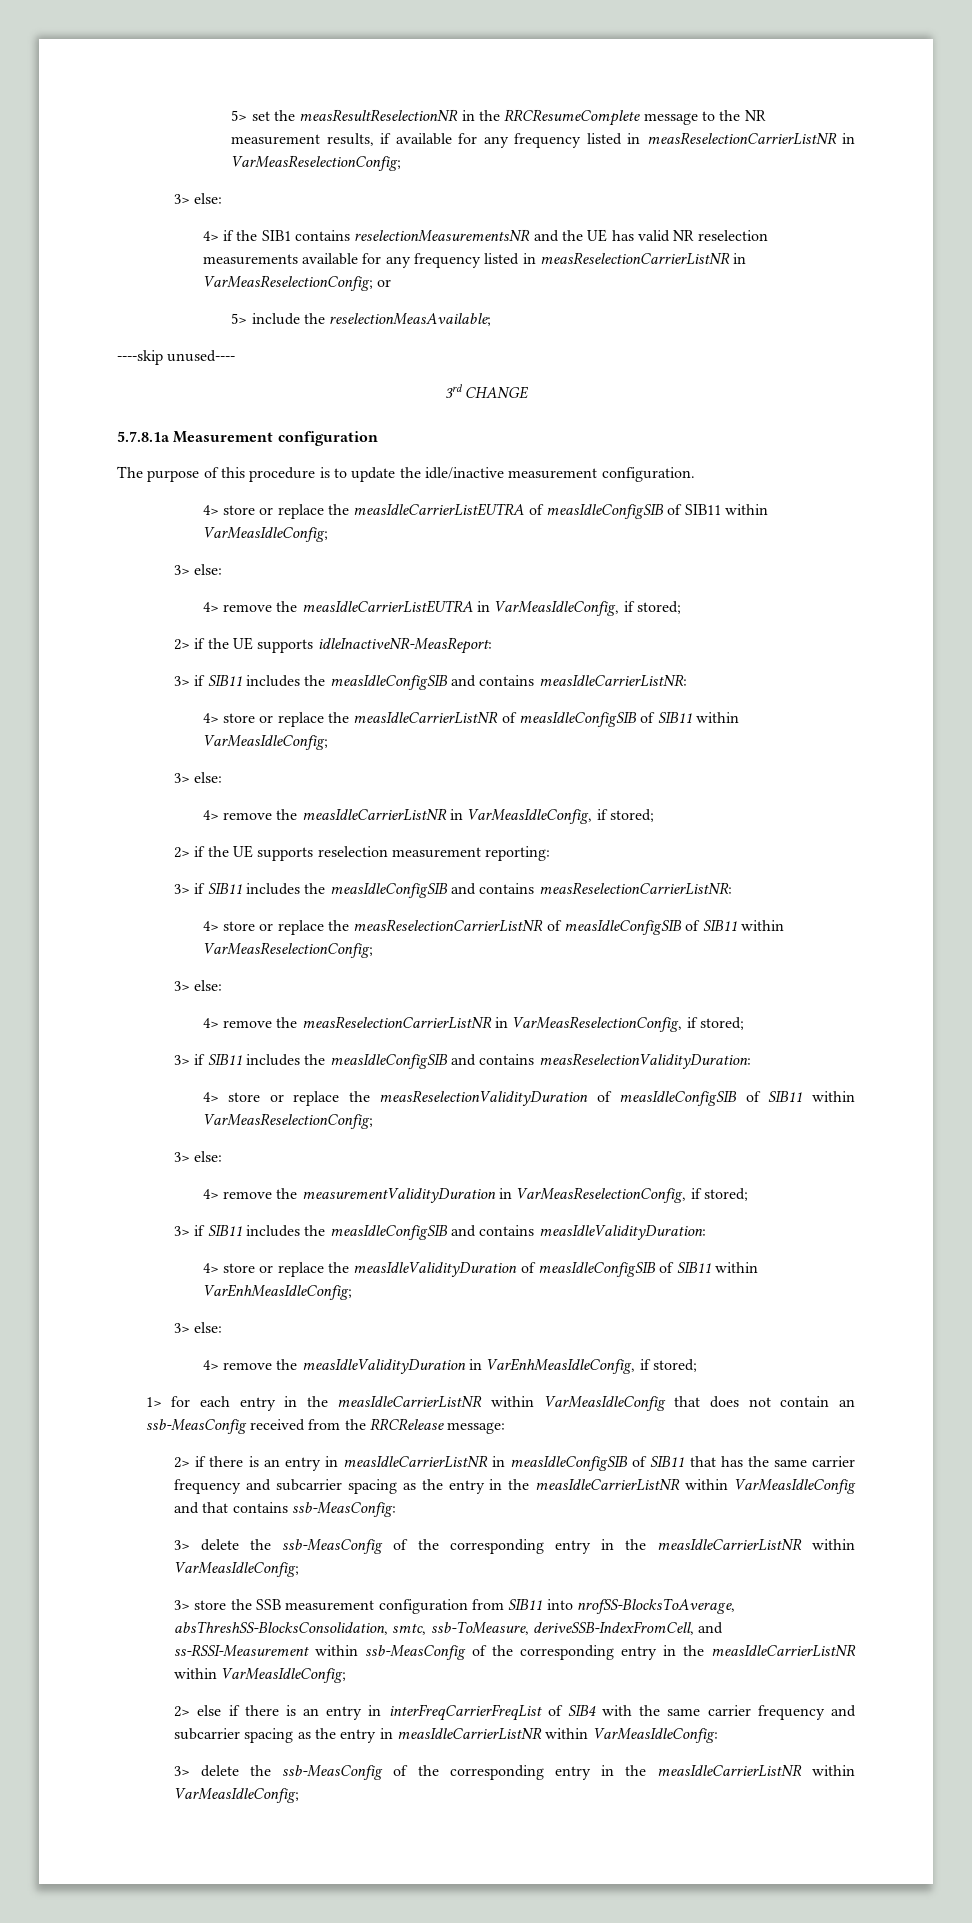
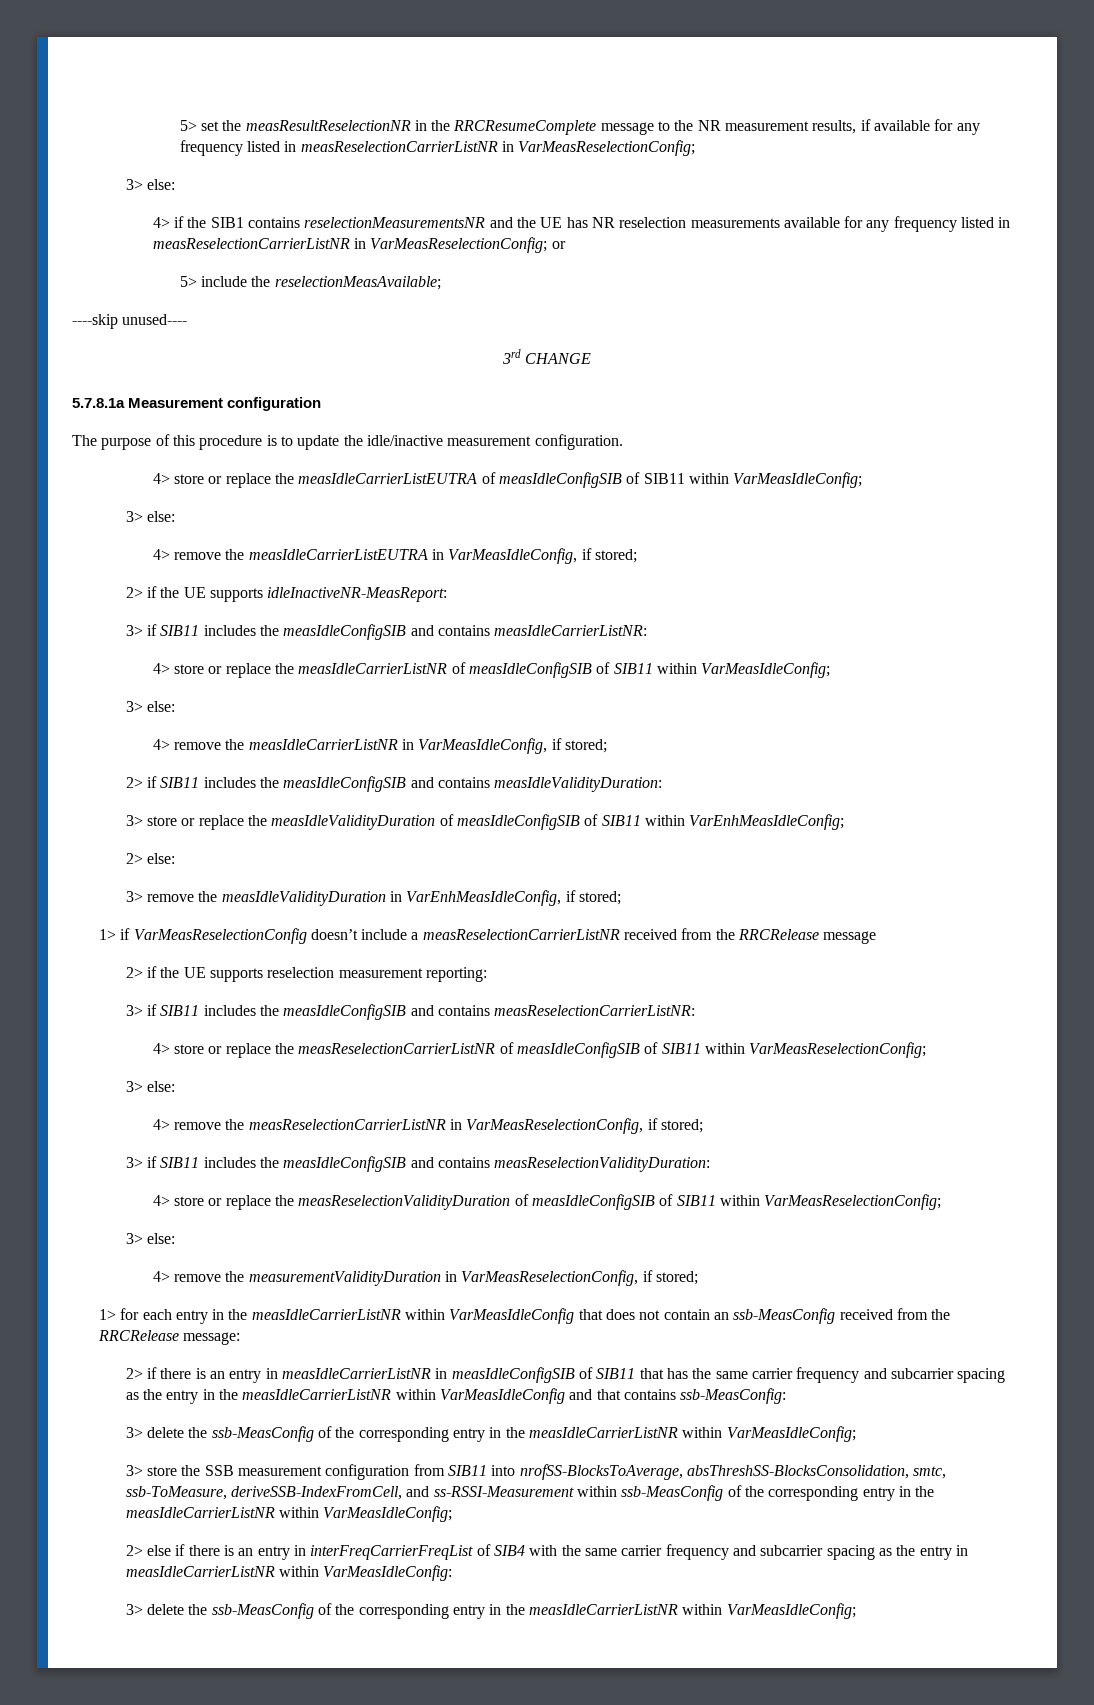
- 4> if the SIB1 contains reselectionMeasurementsNR and the UE has valid NR reselection measurements available for any frequency listed in measReselectionCarrierListNR in VarMeasReselectionConfig; or
+ 4> if the SIB1 contains reselectionMeasurementsNR and the UE has NR reselection measurements available for any frequency listed in measReselectionCarrierListNR in VarMeasReselectionConfig; or
+ 2> if SIB11 includes the measIdleConfigSIB and contains measIdleValidityDuration:
+ 3> store or replace the measIdleValidityDuration of measIdleConfigSIB of SIB11 within VarEnhMeasIdleConfig;
+ 2> else:
+ 3> remove the measIdleValidityDuration in VarEnhMeasIdleConfig, if stored;
+ 1> if VarMeasReselectionConfig doesn’t include a measReselectionCarrierListNR received from the RRCRelease message
- 3> if SIB11 includes the measIdleConfigSIB and contains measIdleValidityDuration:
- 4> store or replace the measIdleValidityDuration of measIdleConfigSIB of SIB11 within VarEnhMeasIdleConfig;
- 3> else:
- 4> remove the measIdleValidityDuration in VarEnhMeasIdleConfig, if stored;

